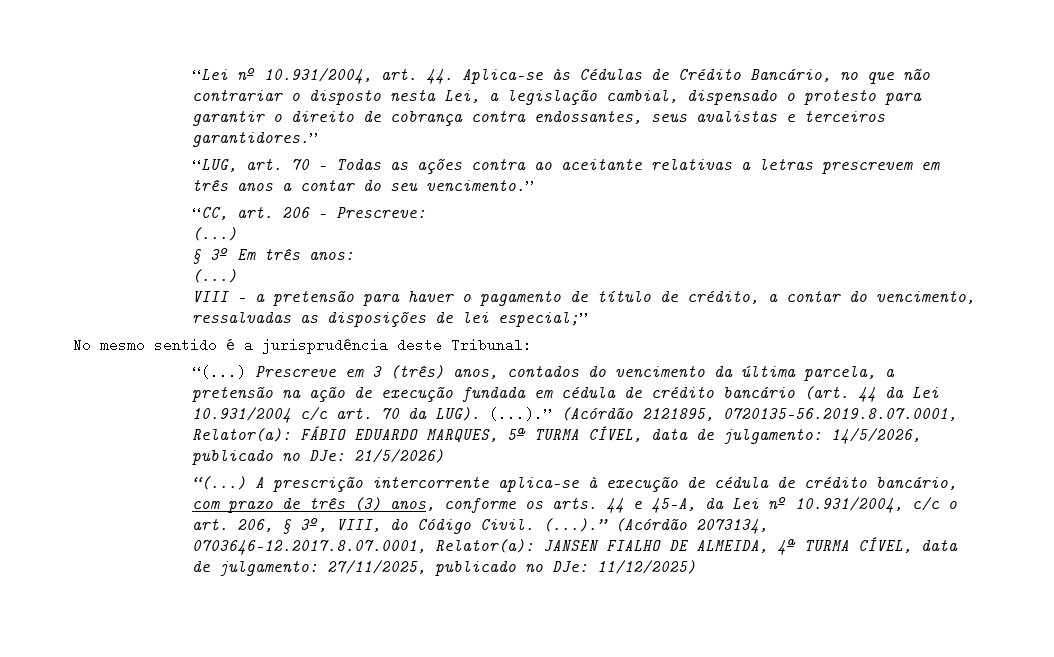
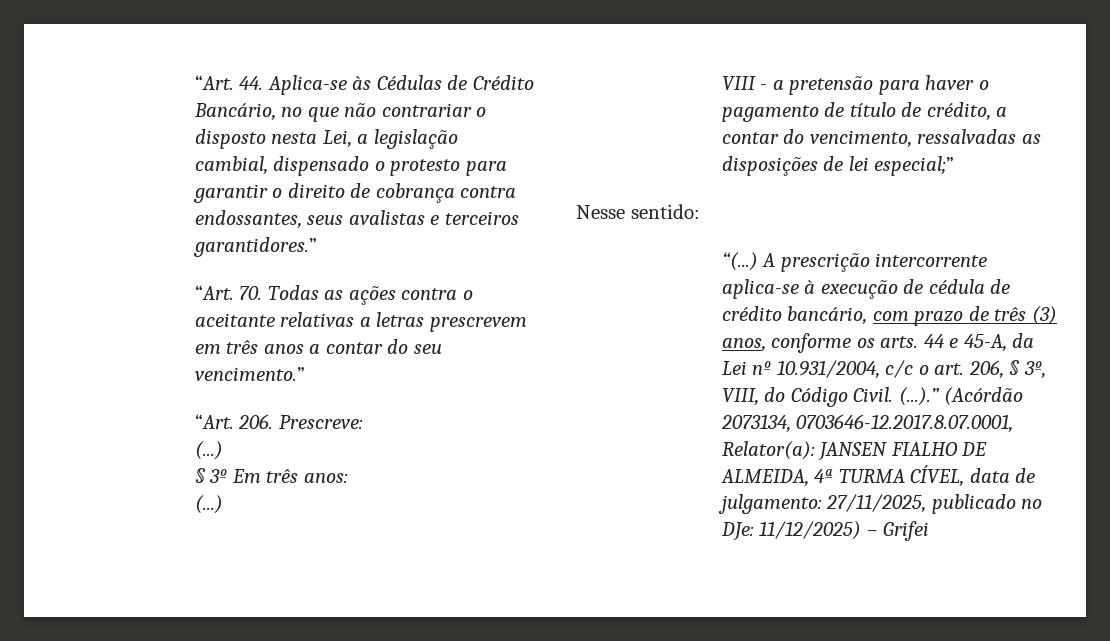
- “Lei nº 10.931/2004, art. 44. Aplica-se às Cédulas de Crédito Bancário, no que não contrariar o disposto nesta Lei, a legislação cambial, dispensado o protesto para garantir o direito de cobrança contra endossantes, seus avalistas e terceiros garantidores.”
+ “Art. 44. Aplica-se às Cédulas de Crédito Bancário, no que não contrariar o disposto nesta Lei, a legislação cambial, dispensado o protesto para garantir o direito de cobrança contra endossantes, seus avalistas e terceiros garantidores.”
- “LUG, art. 70 - Todas as ações contra ao aceitante relativas a letras prescrevem em três anos a contar do seu vencimento.”
+ “Art. 70. Todas as ações contra o aceitante relativas a letras prescrevem em três anos a contar do seu vencimento.”
- “CC, art. 206 - Prescreve:
+ “Art. 206. Prescreve:
- No mesmo sentido é a jurisprudência deste Tribunal:
- “(...) Prescreve em 3 (três) anos, contados do vencimento da última parcela, a pretensão na ação de execução fundada em cédula de crédito bancário (art. 44 da Lei 10.931/2004 c/c art. 70 da LUG). (...).” (Acórdão 2121895, 0720135-56.2019.8.07.0001, Relator(a): FÁBIO EDUARDO MARQUES, 5ª TURMA CÍVEL, data de julgamento: 14/5/2026, publicado no DJe: 21/5/2026)
+ Nesse sentido:
- (...).” (Acórdão 2073134, 0703646-12.2017.8.07.0001, Relator(a): JANSEN FIALHO DE ALMEIDA, 4ª TURMA CÍVEL, data de julgamento: 27/11/2025, publicado no DJe: 11/12/2025)
+ (...).” (Acórdão 2073134, 0703646-12.2017.8.07.0001, Relator(a): JANSEN FIALHO DE ALMEIDA, 4ª TURMA CÍVEL, data de julgamento: 27/11/2025, publicado no DJe: 11/12/2025) – Grifei

